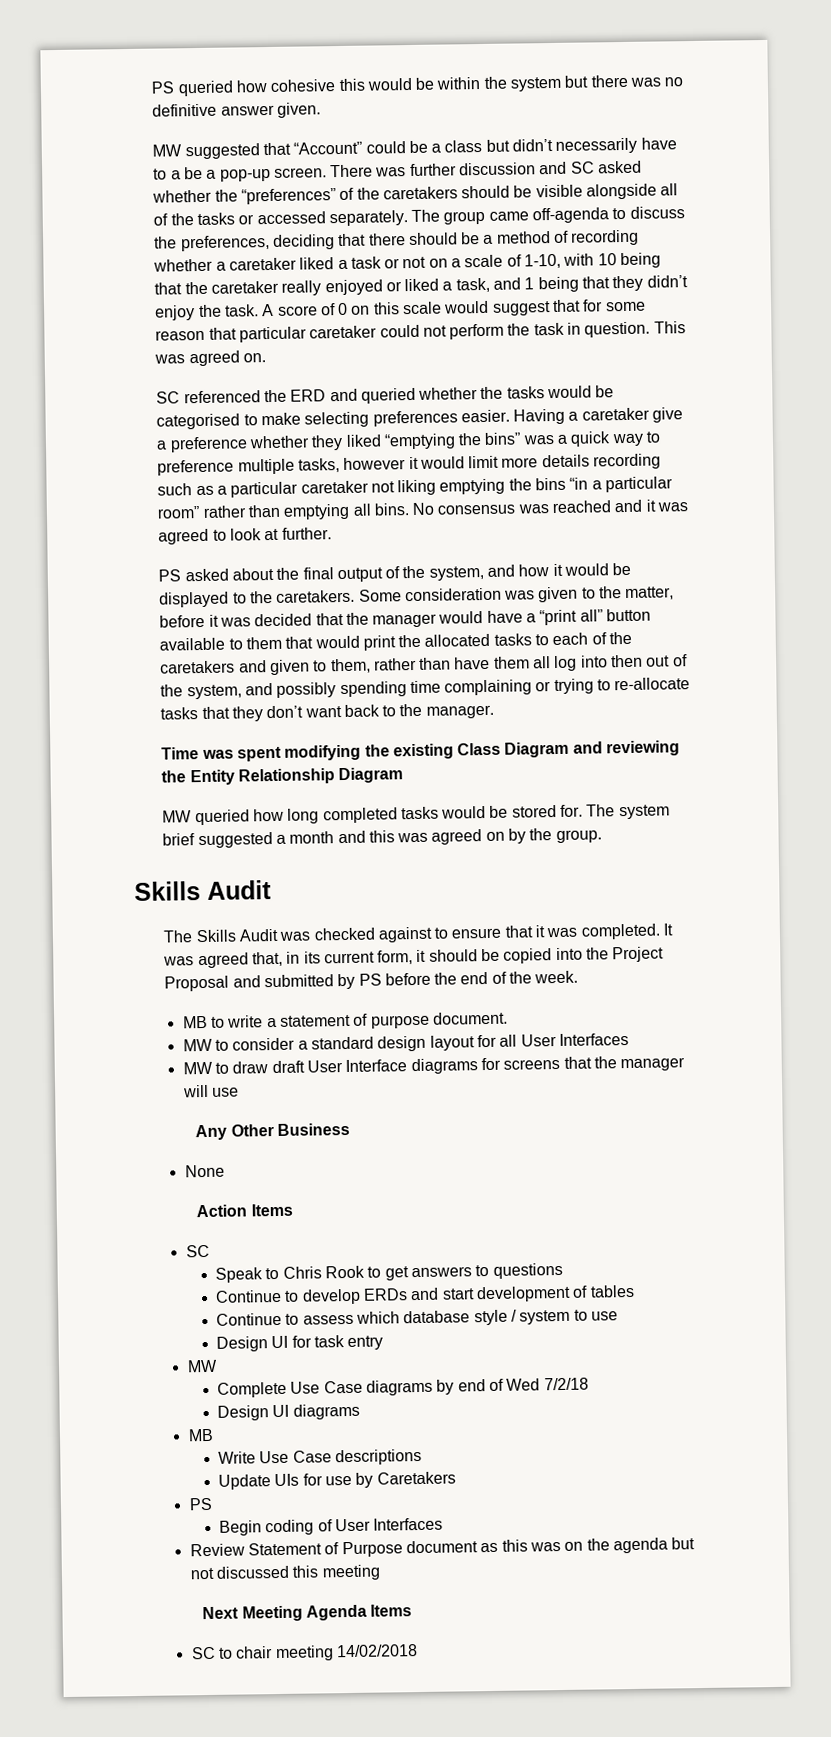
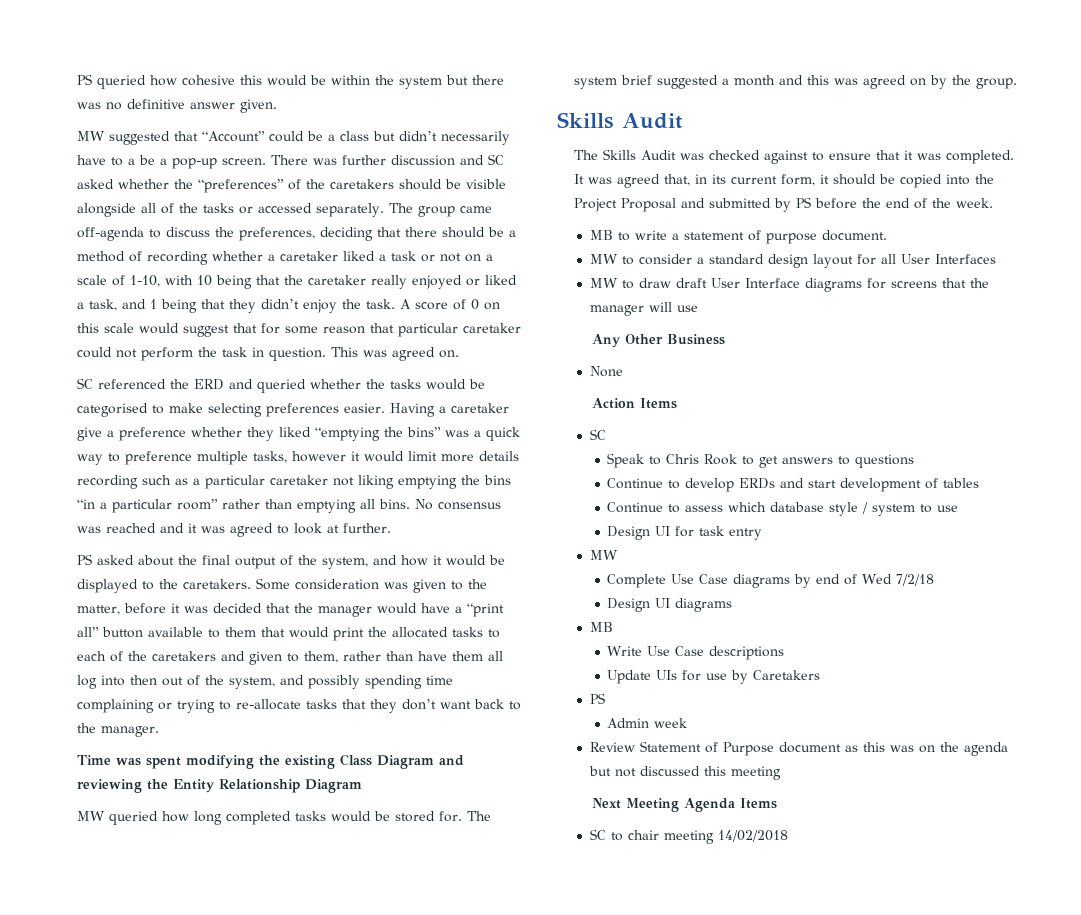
- Begin coding of User Interfaces
+ Admin week

